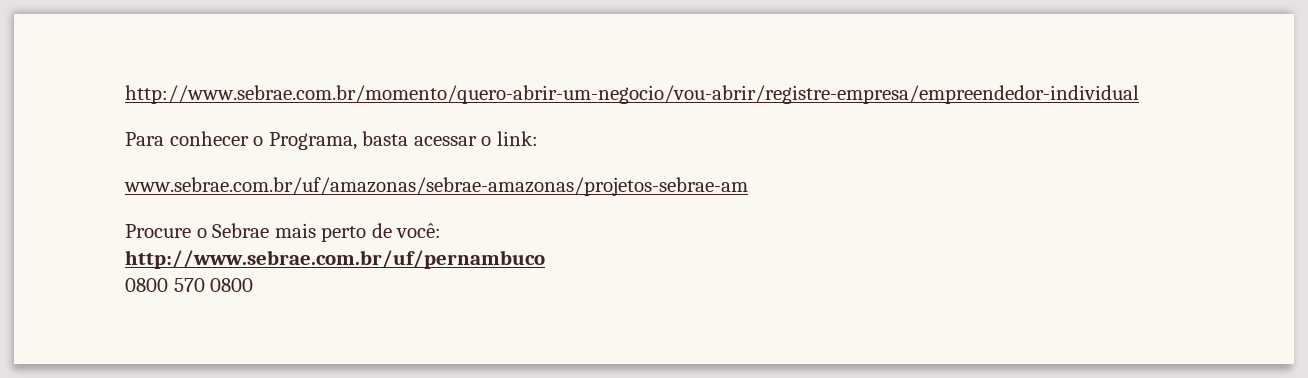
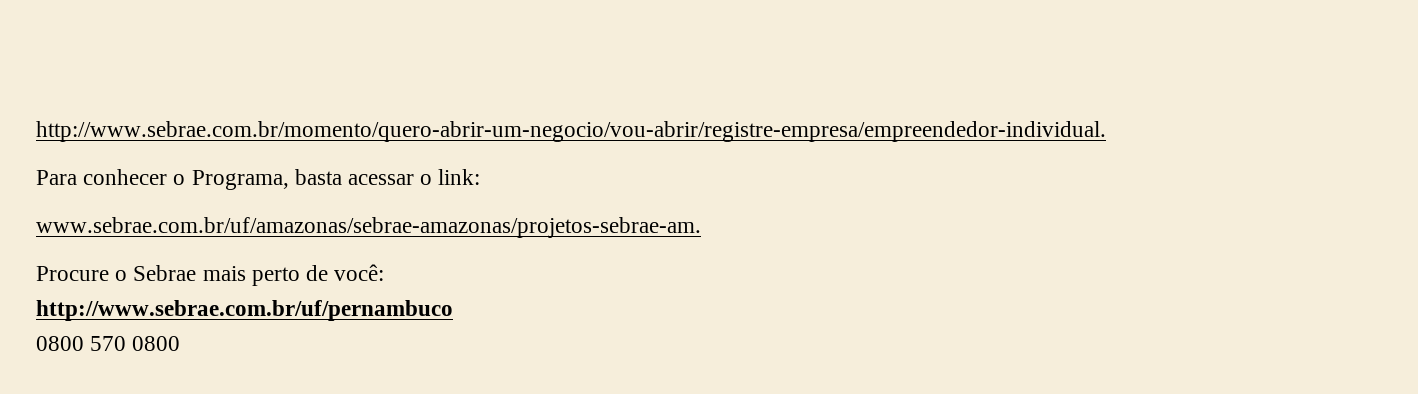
- http://www.sebrae.com.br/momento/quero-abrir-um-negocio/vou-abrir/registre-empresa/empreendedor-individual
+ http://www.sebrae.com.br/momento/quero-abrir-um-negocio/vou-abrir/registre-empresa/empreendedor-individual.
- www.sebrae.com.br/uf/amazonas/sebrae-amazonas/projetos-sebrae-am
+ www.sebrae.com.br/uf/amazonas/sebrae-amazonas/projetos-sebrae-am.

